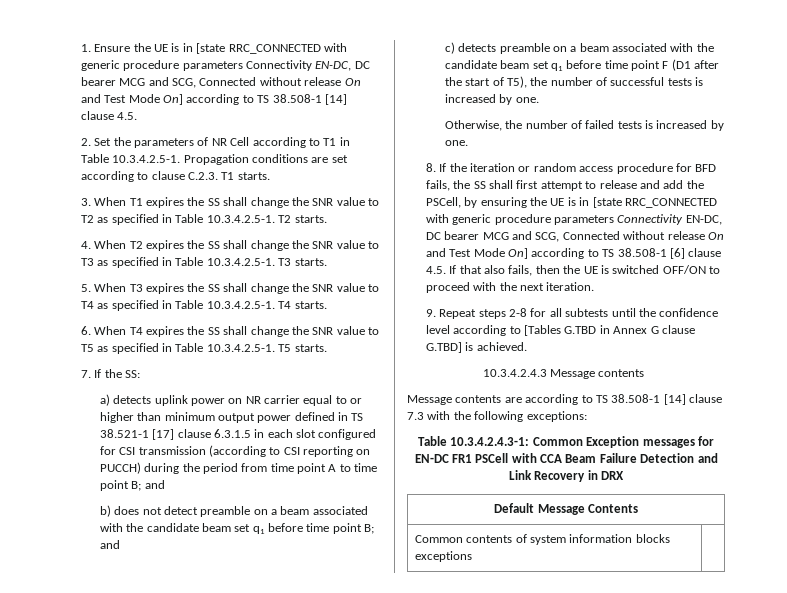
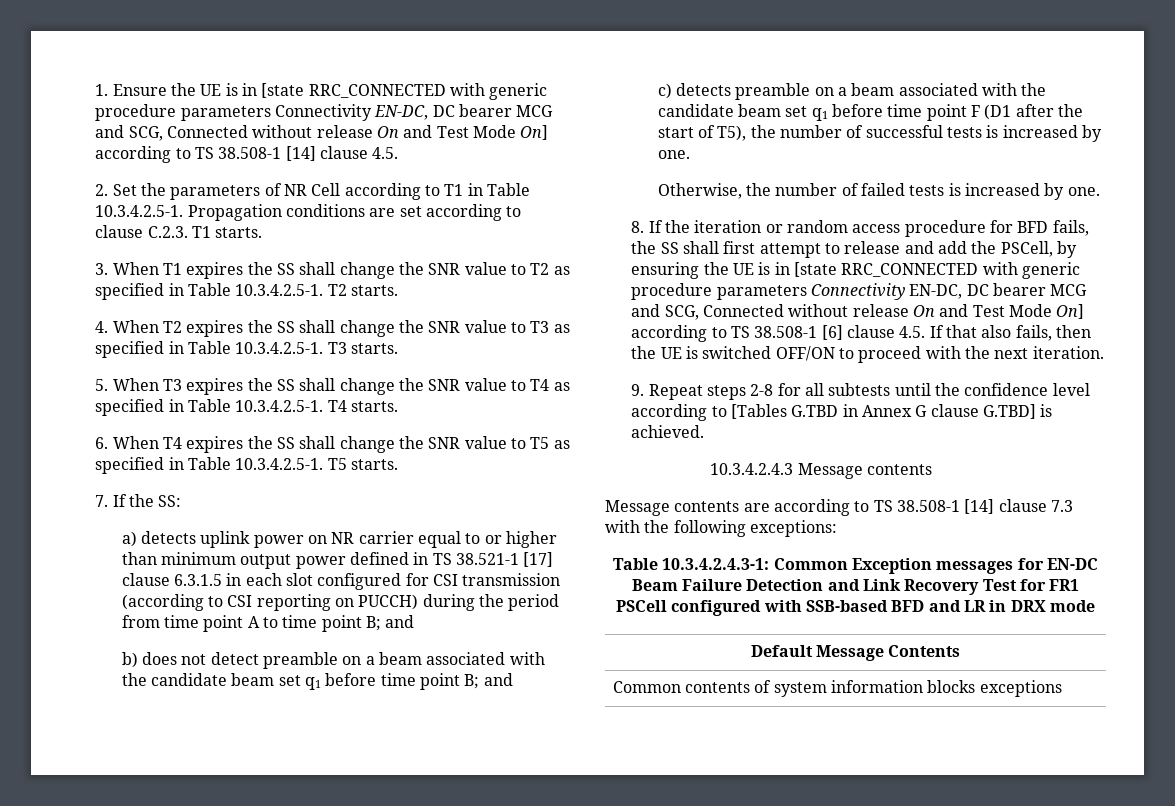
- Table 10.3.4.2.4.3-1: Common Exception messages for EN-DC FR1 PSCell with CCA Beam Failure Detection and Link Recovery in DRX
+ Table 10.3.4.2.4.3-1: Common Exception messages for EN-DC Beam Failure Detection and Link Recovery Test for FR1 PSCell configured with SSB-based BFD and LR in DRX mode

